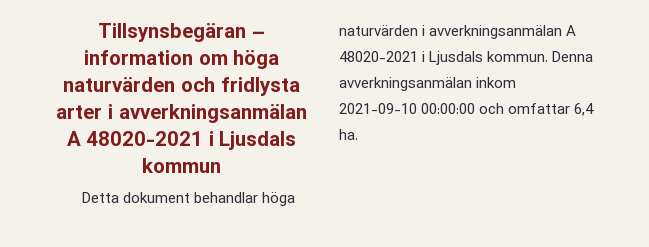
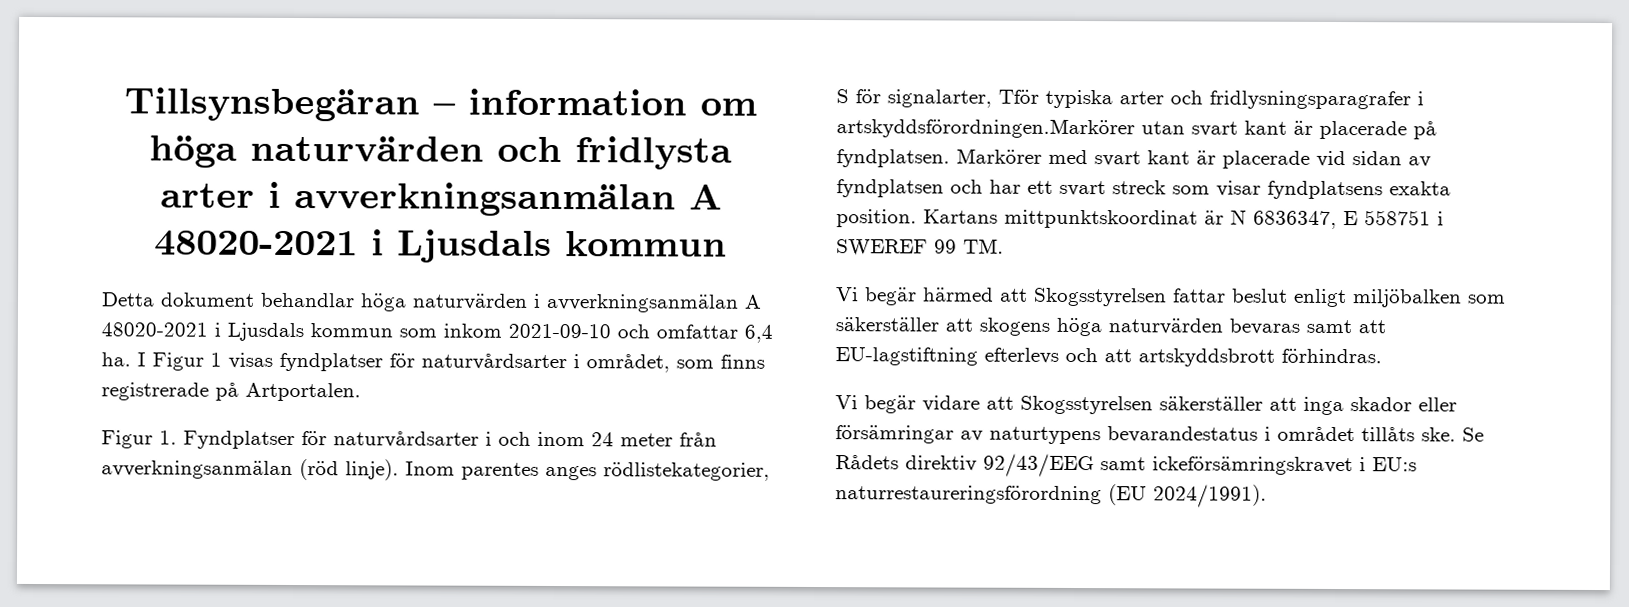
- Detta dokument behandlar höga naturvärden i avverkningsanmälan A 48020-2021 i Ljusdals kommun. Denna avverkningsanmälan inkom 2021-09-10 00:00:00 och omfattar 6,4 ha.
+ Detta dokument behandlar höga naturvärden i avverkningsanmälan A 48020-2021 i Ljusdals kommun som inkom 2021-09-10 och omfattar 6,4 ha.
+ I Figur 1 visas fyndplatser för naturvårdsarter i området, som finns registrerade på Artportalen.
+ Figur 1. Fyndplatser för naturvårdsarter i och inom 24 meter från avverkningsanmälan (röd linje). Inom parentes anges rödlistekategorier, S för signalarter, Tför typiska arter och fridlysningsparagrafer i artskyddsförordningen.Markörer utan svart kant är placerade på fyndplatsen. Markörer med svart kant är placerade vid sidan av fyndplatsen och har ett svart streck som visar fyndplatsens exakta position. Kartans mittpunktskoordinat är N 6836347, E 558751 i SWEREF 99 TM.
+ Vi begär härmed att Skogsstyrelsen fattar beslut enligt miljöbalken som säkerställer att skogens höga naturvärden bevaras samt att EU-lagstiftning efterlevs och att artskyddsbrott förhindras.
+ Vi begär vidare att Skogsstyrelsen säkerställer att inga skador eller försämringar av naturtypens bevarandestatus i området tillåts ske. Se Rådets direktiv 92/43/EEG samt ickeförsämringskravet i EU:s naturrestaureringsförordning (EU 2024/1991).

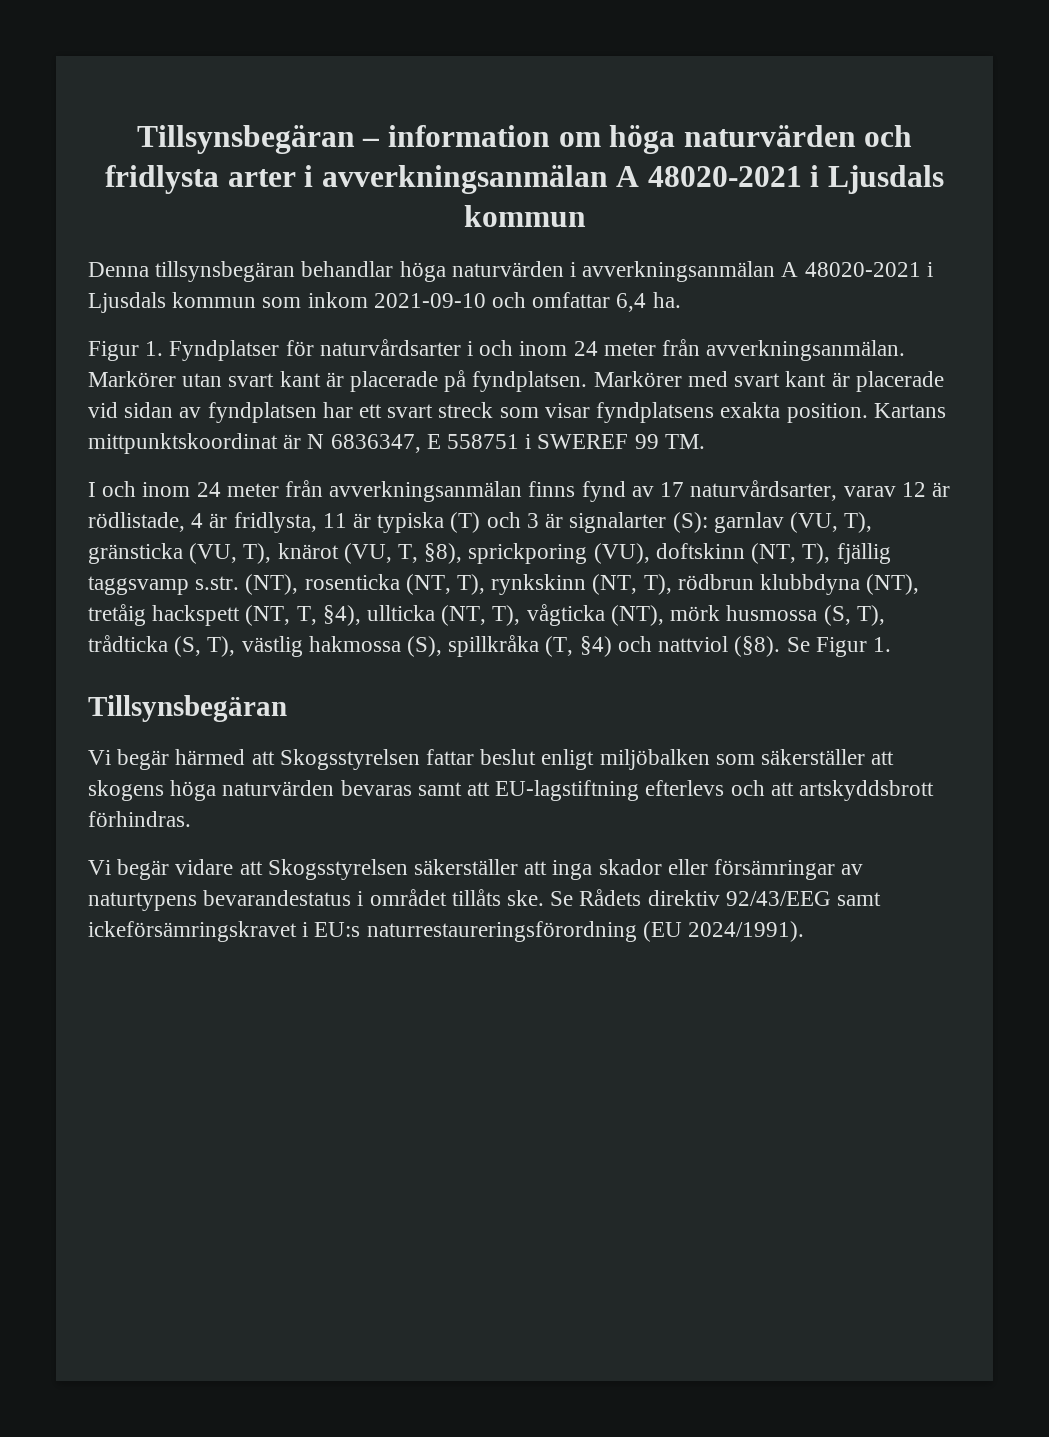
- Detta dokument behandlar höga naturvärden i avverkningsanmälan A 48020-2021 i Ljusdals kommun som inkom 2021-09-10 och omfattar 6,4 ha. I Figur 1 visas fyndplatser för naturvårdsarter i området, som finns registrerade på Artportalen.
+ Denna tillsynsbegäran behandlar höga naturvärden i avverkningsanmälan A 48020-2021 i Ljusdals kommun som inkom 2021-09-10 och omfattar 6,4 ha.
- Figur 1. Fyndplatser för naturvårdsarter i och inom 24 meter från avverkningsanmälan (röd linje). Inom parentes anges rödlistekategorier, S för signalarter, Tför typiska arter och fridlysningsparagrafer i artskyddsförordningen.Markörer utan svart kant är placerade på fyndplatsen.
+ Figur 1. Fyndplatser för naturvårdsarter i och inom 24 meter från avverkningsanmälan. Markörer utan svart kant är placerade på fyndplatsen.
- Markörer med svart kant är placerade vid sidan av fyndplatsen och har ett svart streck som visar fyndplatsens exakta position.
+ Markörer med svart kant är placerade vid sidan av fyndplatsen har ett svart streck som visar fyndplatsens exakta position.
+ I och inom 24 meter från avverkningsanmälan finns fynd av 17 naturvårdsarter, varav 12 är rödlistade, 4 är fridlysta, 11 är typiska (T) och 3 är signalarter (S): garnlav (VU, T), gränsticka (VU, T), knärot (VU, T, §8), sprickporing (VU), doftskinn (NT, T), fjällig taggsvamp s.str. (NT), rosenticka (NT, T), rynkskinn (NT, T), rödbrun klubbdyna (NT), tretåig hackspett (NT, T, §4), ullticka (NT, T), vågticka (NT), mörk husmossa (S, T), trådticka (S, T), västlig hakmossa (S), spillkråka (T, §4) och nattviol (§8). Se Figur 1.
+ Tillsynsbegäran

